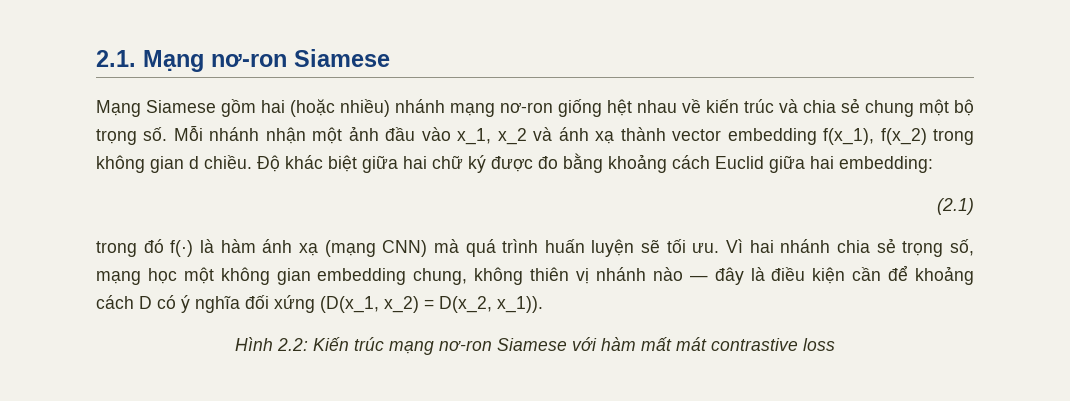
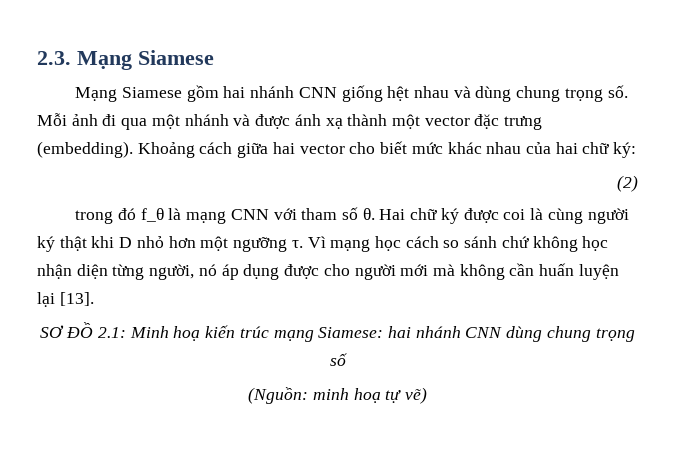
- 2.1. Mạng nơ-ron Siamese
+ 2.3. Mạng Siamese
- Mạng Siamese gồm hai (hoặc nhiều) nhánh mạng nơ-ron giống hệt nhau về kiến trúc và chia sẻ chung một bộ trọng số. Mỗi nhánh nhận một ảnh đầu vào x_1, x_2 và ánh xạ thành vector embedding f(x_1), f(x_2) trong không gian d chiều. Độ khác biệt giữa hai chữ ký được đo bằng khoảng cách Euclid giữa hai embedding:
- (2.1)
- trong đó f(·) là hàm ánh xạ (mạng CNN) mà quá trình huấn luyện sẽ tối ưu. Vì hai nhánh chia sẻ trọng số, mạng học một không gian embedding chung, không thiên vị nhánh nào — đây là điều kiện cần để khoảng cách D có ý nghĩa đối xứng (D(x_1, x_2) = D(x_2, x_1)).
- Hình 2.2: Kiến trúc mạng nơ-ron Siamese với hàm mất mát contrastive loss
+ Mạng Siamese gồm hai nhánh CNN giống hệt nhau và dùng chung trọng số. Mỗi ảnh đi qua một nhánh và được ánh xạ thành một vector đặc trưng (embedding). Khoảng cách giữa hai vector cho biết mức khác nhau của hai chữ ký:
+ (2)
+ trong đó f_θ là mạng CNN với tham số θ. Hai chữ ký được coi là cùng người ký thật khi D nhỏ hơn một ngưỡng τ. Vì mạng học cách so sánh chứ không học nhận diện từng người, nó áp dụng được cho người mới mà không cần huấn luyện lại [13].
+ SƠ ĐỒ 2.1: Minh hoạ kiến trúc mạng Siamese: hai nhánh CNN dùng chung trọng số
+ (Nguồn: minh hoạ tự vẽ)

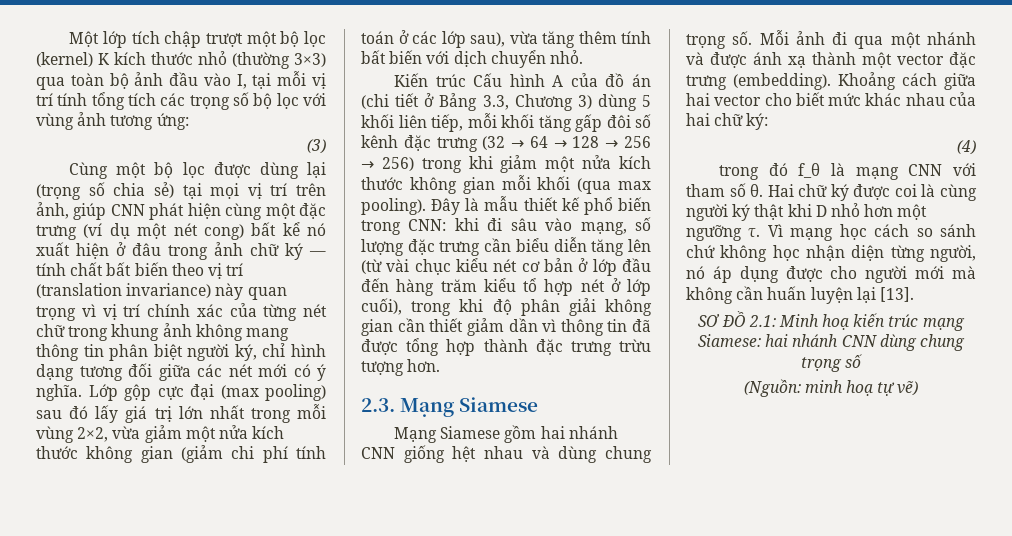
+ Một lớp tích chập trượt một bộ lọc (kernel) K kích thước nhỏ (thường 3×3) qua toàn bộ ảnh đầu vào I, tại mỗi vị trí tính tổng tích các trọng số bộ lọc với vùng ảnh tương ứng:
+ (3)
+ Cùng một bộ lọc được dùng lại (trọng số chia sẻ) tại mọi vị trí trên ảnh, giúp CNN phát hiện cùng một đặc trưng (ví dụ một nét cong) bất kể nó xuất hiện ở đâu trong ảnh chữ ký — tính chất bất biến theo vị trí (translation invariance) này quan trọng vì vị trí chính xác của từng nét chữ trong khung ảnh không mang thông tin phân biệt người ký, chỉ hình dạng tương đối giữa các nét mới có ý nghĩa. Lớp gộp cực đại (max pooling) sau đó lấy giá trị lớn nhất trong mỗi vùng 2×2, vừa giảm một nửa kích thước không gian (giảm chi phí tính toán ở các lớp sau), vừa tăng thêm tính bất biến với dịch chuyển nhỏ.
+ Kiến trúc Cấu hình A của đồ án (chi tiết ở Bảng 3.3, Chương 3) dùng 5 khối liên tiếp, mỗi khối tăng gấp đôi số kênh đặc trưng (32 → 64 → 128 → 256 → 256) trong khi giảm một nửa kích thước không gian mỗi khối (qua max pooling). Đây là mẫu thiết kế phổ biến trong CNN: khi đi sâu vào mạng, số lượng đặc trưng cần biểu diễn tăng lên (từ vài chục kiểu nét cơ bản ở lớp đầu đến hàng trăm kiểu tổ hợp nét ở lớp cuối), trong khi độ phân giải không gian cần thiết giảm dần vì thông tin đã được tổng hợp thành đặc trưng trừu tượng hơn.
- (2)
+ (4)

